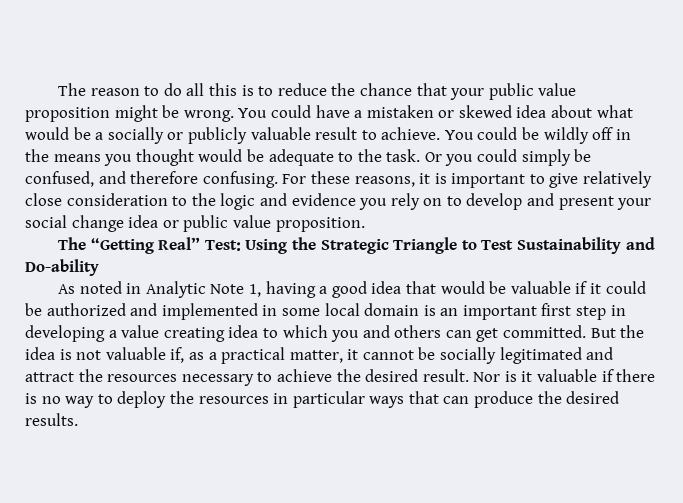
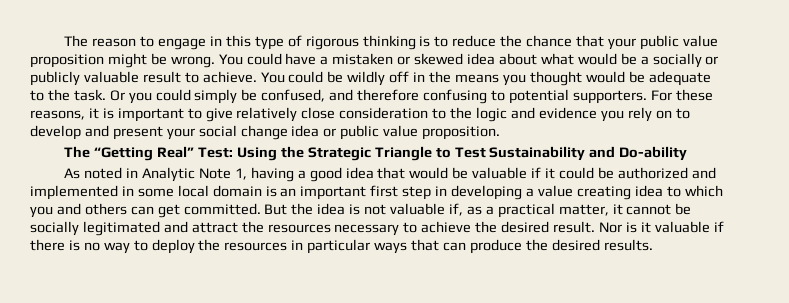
- The reason to do all this is to reduce the chance that your public value proposition might be wrong.
+ The reason to engage in this type of rigorous thinking is to reduce the chance that your public value proposition might be wrong.
- Or you could simply be confused, and therefore confusing.
+ Or you could simply be confused, and therefore confusing to potential supporters.

